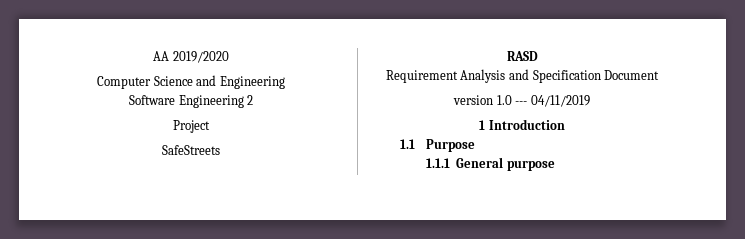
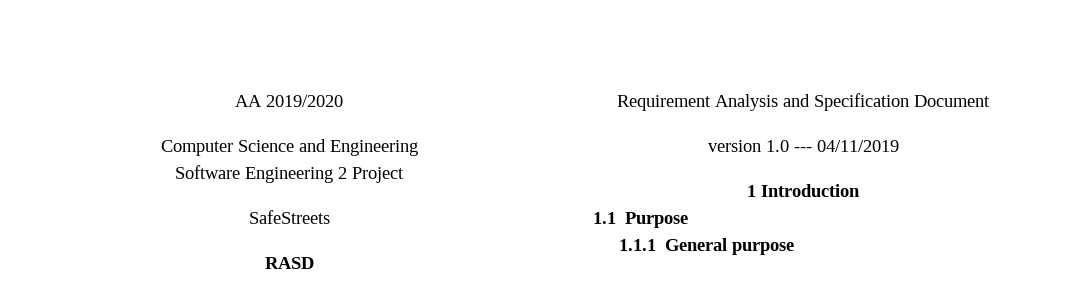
- Software Engineering 2
- Project
+ Software Engineering 2 Project

